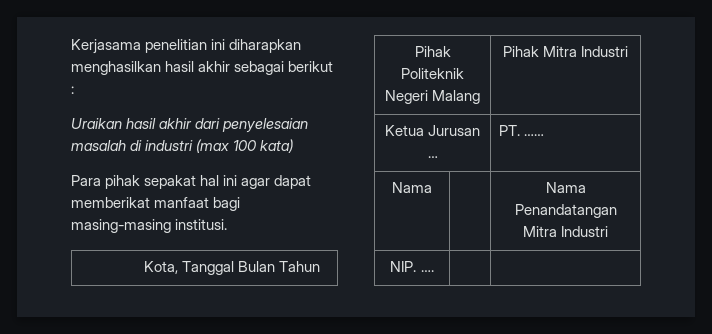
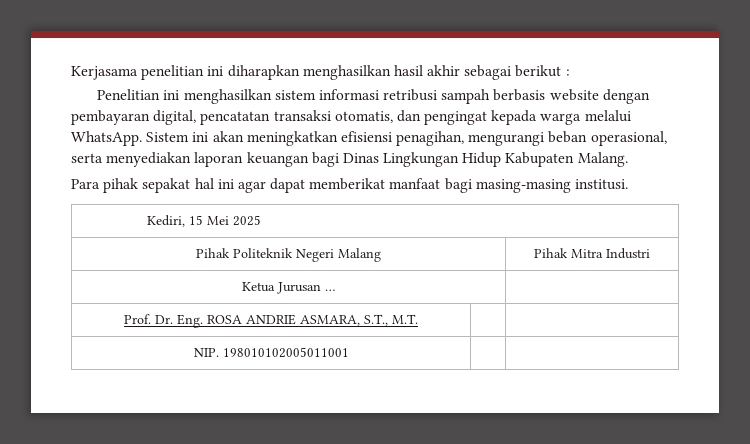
- Uraikan hasil akhir dari penyelesaian masalah di industri (max 100 kata)
+ Penelitian ini menghasilkan sistem informasi retribusi sampah berbasis website dengan pembayaran digital, pencatatan transaksi otomatis, dan pengingat kepada warga melalui WhatsApp. Sistem ini akan meningkatkan efisiensi penagihan, mengurangi beban operasional, serta menyediakan laporan keuangan bagi Dinas Lingkungan Hidup Kabupaten Malang.
- Kota, Tanggal Bulan Tahun
+ Kediri, 15 Mei 2025
- Ketua Jurusan … | PT. ……
- Nama | | Nama Penandatangan Mitra Industri
+ Ketua Jurusan … |
+ Prof. Dr. Eng. ROSA ANDRIE ASMARA, S.T., M.T. | |
- NIP. …. | |
+ NIP. 198010102005011001 | |

